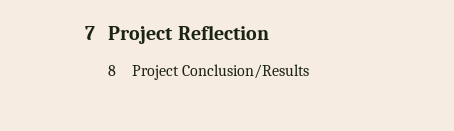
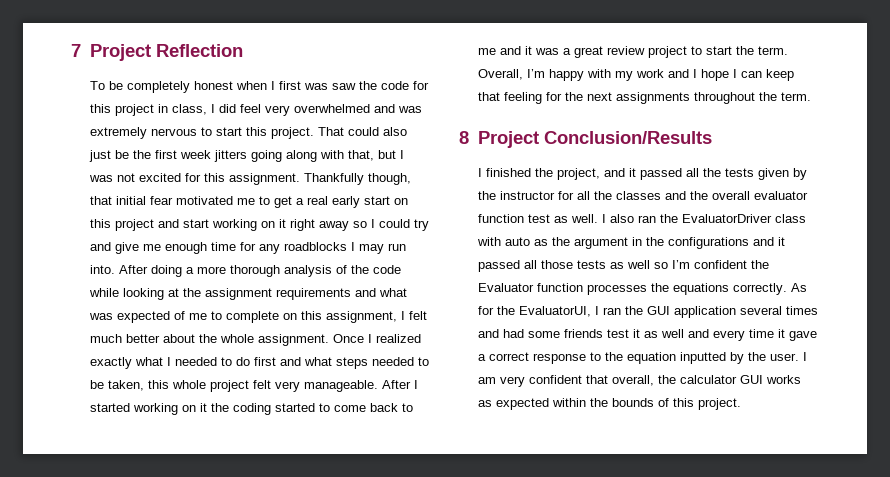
+ To be completely honest when I first was saw the code for this project in class, I did feel very overwhelmed and was extremely nervous to start this project. That could also just be the first week jitters going along with that, but I was not excited for this assignment. Thankfully though, that initial fear motivated me to get a real early start on this project and start working on it right away so I could try and give me enough time for any roadblocks I may run into. After doing a more thorough analysis of the code while looking at the assignment requirements and what was expected of me to complete on this assignment, I felt much better about the whole assignment. Once I realized exactly what I needed to do first and what steps needed to be taken, this whole project felt very manageable. After I started working on it the coding started to come back to me and it was a great review project to start the term. Overall, I’m happy with my work and I hope I can keep that feeling for the next assignments throughout the term.
  8 Project Conclusion/Results
+ I finished the project, and it passed all the tests given by the instructor for all the classes and the overall evaluator function test as well. I also ran the EvaluatorDriver class with auto as the argument in the configurations and it passed all those tests as well so I’m confident the Evaluator function processes the equations correctly. As for the EvaluatorUI, I ran the GUI application several times and had some friends test it as well and every time it gave a correct response to the equation inputted by the user. I am very confident that overall, the calculator GUI works as expected within the bounds of this project.

